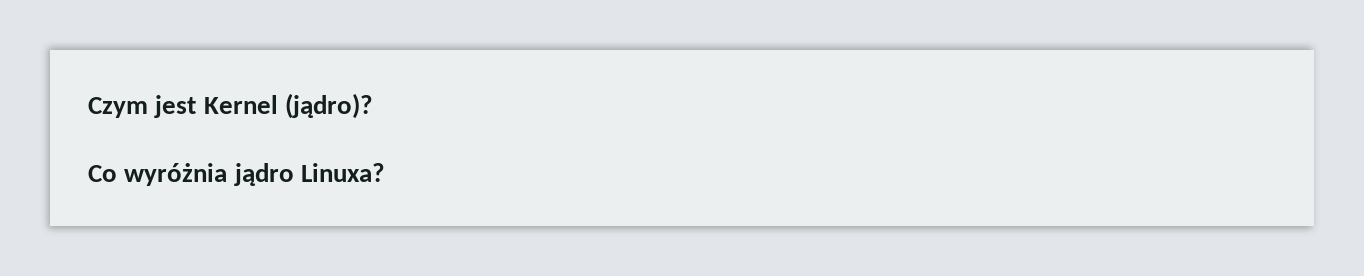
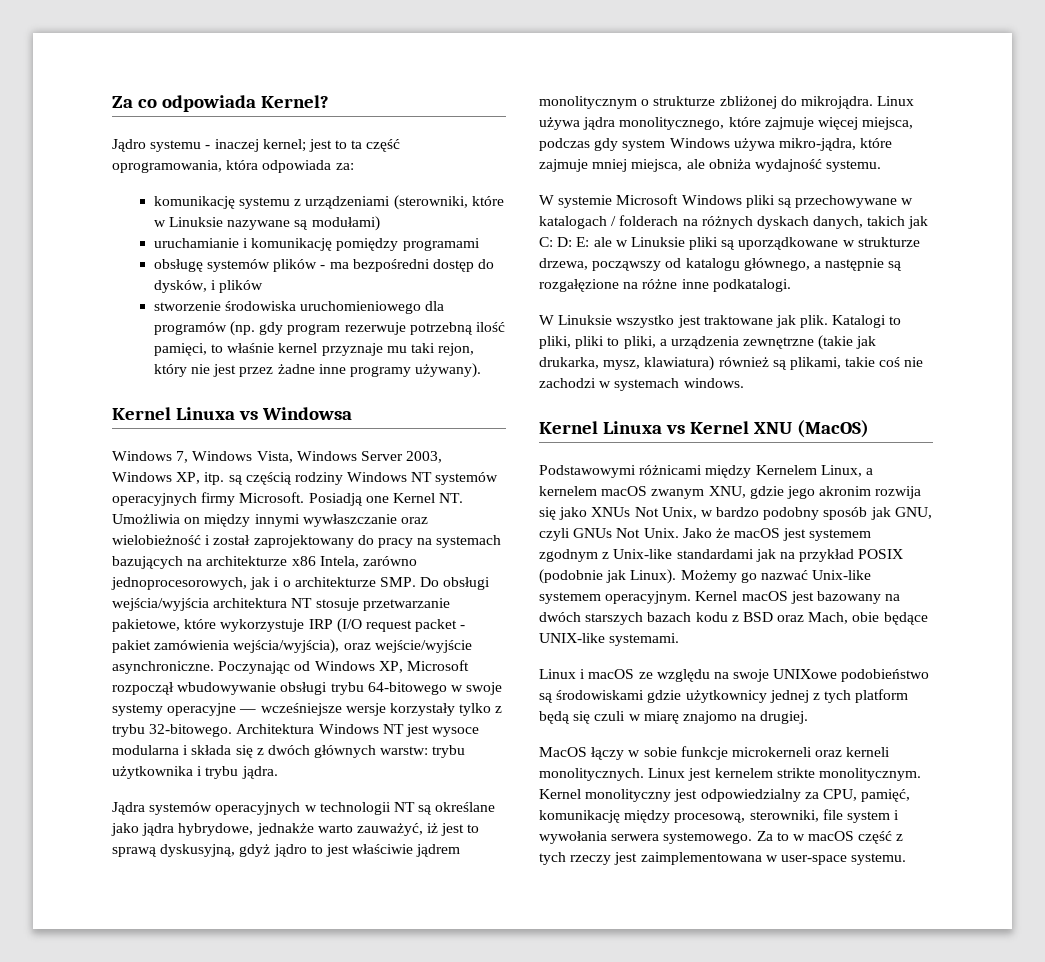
- Czym jest Kernel (jądro)?
- Co wyróżnia jądro Linuxa?
+ Za co odpowiada Kernel?
+ Jądro systemu - inaczej kernel; jest to ta część oprogramowania, która odpowiada za:
+ komunikację systemu z urządzeniami (sterowniki, które w Linuksie nazywane są modułami)
+ uruchamianie i komunikację pomiędzy programami
+ obsługę systemów plików - ma bezpośredni dostęp do dysków, i plików
+ stworzenie środowiska uruchomieniowego dla programów (np. gdy program rezerwuje potrzebną ilość pamięci, to właśnie kernel przyznaje mu taki rejon, który nie jest przez żadne inne programy używany).
+ Kernel Linuxa vs Windowsa
+ Windows 7, Windows Vista, Windows Server 2003, Windows XP, itp. są częścią rodziny Windows NT systemów operacyjnych firmy Microsoft. Posiadją one Kernel NT. Umożliwia on między innymi wywłaszczanie oraz wielobieżność i został zaprojektowany do pracy na systemach bazujących na architekturze x86 Intela, zarówno jednoprocesorowych, jak i o architekturze SMP. Do obsługi wejścia/wyjścia architektura NT stosuje przetwarzanie pakietowe, które wykorzystuje IRP (I/O request packet - pakiet zamówienia wejścia/wyjścia), oraz wejście/wyjście asynchroniczne. Poczynając od Windows XP, Microsoft rozpoczął wbudowywanie obsługi trybu 64-bitowego w swoje systemy operacyjne — wcześniejsze wersje korzystały tylko z trybu 32-bitowego. Architektura Windows NT jest wysoce modularna i składa się z dwóch głównych warstw: trybu użytkownika i trybu jądra.
+ Jądra systemów operacyjnych w technologii NT są określane jako jądra hybrydowe, jednakże warto zauważyć, iż jest to sprawą dyskusyjną, gdyż jądro to jest właściwie jądrem monolitycznym o strukturze zbliżonej do mikrojądra. Linux używa jądra monolitycznego, które zajmuje więcej miejsca, podczas gdy system Windows używa mikro-jądra, które zajmuje mniej miejsca, ale obniża wydajność systemu.
+ W systemie Microsoft Windows pliki są przechowywane w katalogach / folderach na różnych dyskach danych, takich jak C: D: E: ale w Linuksie pliki są uporządkowane w strukturze drzewa, począwszy od katalogu głównego, a następnie są rozgałęzione na różne inne podkatalogi.
+ W Linuksie wszystko jest traktowane jak plik. Katalogi to pliki, pliki to pliki, a urządzenia zewnętrzne (takie jak drukarka, mysz, klawiatura) również są plikami, takie coś nie zachodzi w systemach windows.
+ Kernel Linuxa vs Kernel XNU (MacOS)
+ Podstawowymi różnicami między Kernelem Linux, a kernelem macOS zwanym XNU, gdzie jego akronim rozwija się jako XNUs Not Unix, w bardzo podobny sposób jak GNU, czyli GNUs Not Unix. Jako że macOS jest systemem zgodnym z Unix-like standardami jak na przykład POSIX (podobnie jak Linux). Możemy go nazwać Unix-like systemem operacyjnym. Kernel macOS jest bazowany na dwóch starszych bazach kodu z BSD oraz Mach, obie będące UNIX-like systemami.
+ Linux i macOS ze względu na swoje UNIXowe podobieństwo są środowiskami gdzie użytkownicy jednej z tych platform będą się czuli w miarę znajomo na drugiej.
+ MacOS łączy w sobie funkcje microkerneli oraz kerneli monolitycznych. Linux jest kernelem strikte monolitycznym. Kernel monolityczny jest odpowiedzialny za CPU, pamięć, komunikację między procesową, sterowniki, file system i wywołania serwera systemowego. Za to w macOS część z tych rzeczy jest zaimplementowana w user-space systemu.

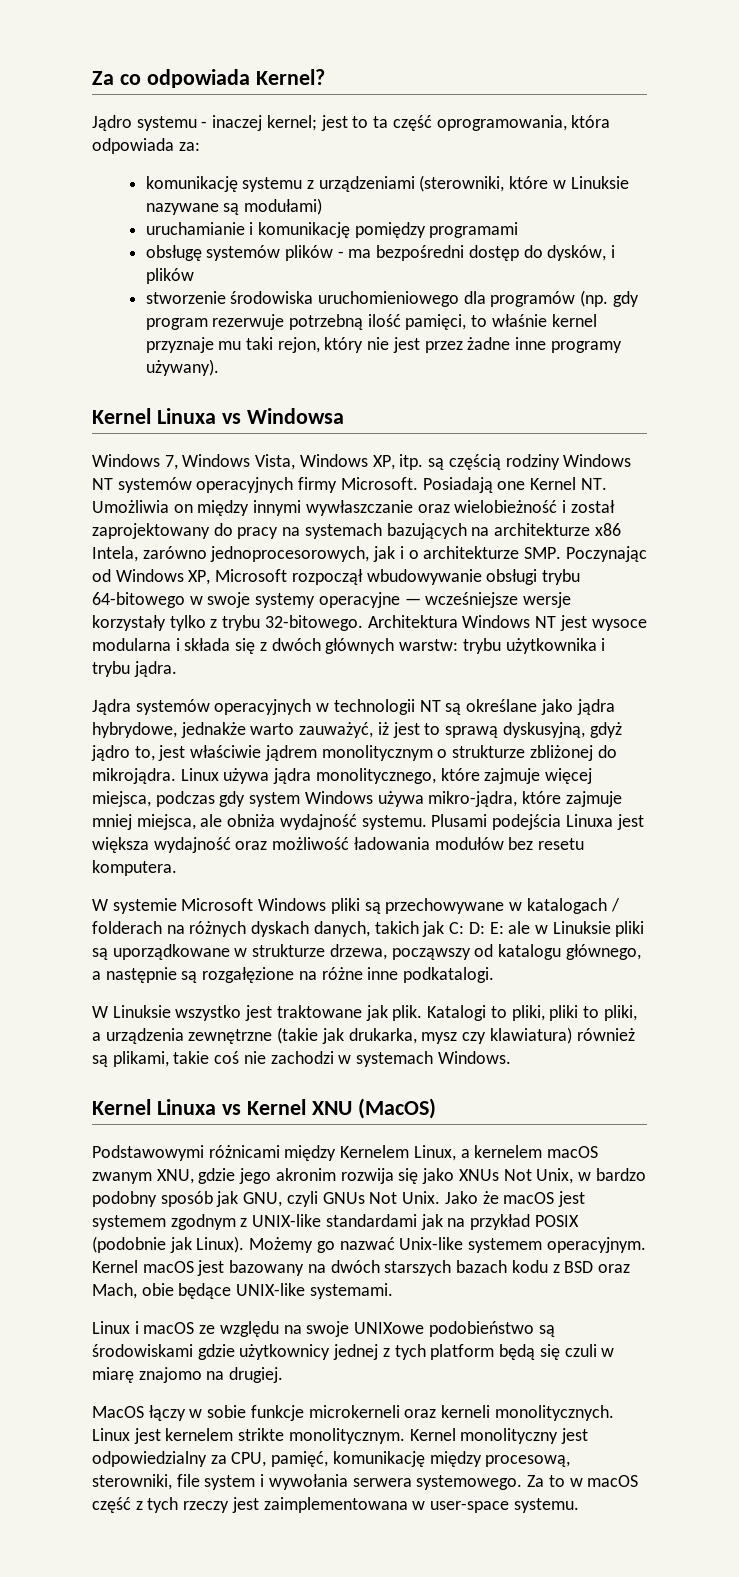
- Windows 7, Windows Vista, Windows Server 2003, Windows XP, itp. są częścią rodziny Windows NT systemów operacyjnych firmy Microsoft.
+ Windows 7, Windows Vista, Windows XP, itp. są częścią rodziny Windows NT systemów operacyjnych firmy Microsoft.
- Posiadją one Kernel NT. Umożliwia on między innymi wywłaszczanie oraz wielobieżność i został zaprojektowany do pracy na systemach bazujących na architekturze x86 Intela, zarówno jednoprocesorowych, jak i o architekturze SMP. Do obsługi wejścia/wyjścia architektura NT stosuje przetwarzanie pakietowe, które wykorzystuje IRP (I/O request packet - pakiet zamówienia wejścia/wyjścia), oraz wejście/wyjście asynchroniczne. Poczynając od Windows XP, Microsoft rozpoczął wbudowywanie obsługi trybu 64-bitowego w swoje systemy operacyjne — wcześniejsze wersje korzystały tylko z trybu 32-bitowego.
+ Posiadają one Kernel NT. Umożliwia on między innymi wywłaszczanie oraz wielobieżność i został zaprojektowany do pracy na systemach bazujących na architekturze x86 Intela, zarówno jednoprocesorowych, jak i o architekturze SMP. Poczynając od Windows XP, Microsoft rozpoczął wbudowywanie obsługi trybu 64-bitowego w swoje systemy operacyjne — wcześniejsze wersje korzystały tylko z trybu 32-bitowego.
- Jądra systemów operacyjnych w technologii NT są określane jako jądra hybrydowe, jednakże warto zauważyć, iż jest to sprawą dyskusyjną, gdyż jądro to jest właściwie jądrem monolitycznym o strukturze zbliżonej do mikrojądra.
+ Jądra systemów operacyjnych w technologii NT są określane jako jądra hybrydowe, jednakże warto zauważyć, iż jest to sprawą dyskusyjną, gdyż jądro to, jest właściwie jądrem monolitycznym o strukturze zbliżonej do mikrojądra.
+ Plusami podejścia Linuxa jest większa wydajność oraz możliwość ładowania modułów bez resetu komputera.
- Katalogi to pliki, pliki to pliki, a urządzenia zewnętrzne (takie jak drukarka, mysz, klawiatura) również są plikami, takie coś nie zachodzi w systemach windows.
+ Katalogi to pliki, pliki to pliki, a urządzenia zewnętrzne (takie jak drukarka, mysz czy klawiatura) również są plikami, takie coś nie zachodzi w systemach Windows.
- Jako że macOS jest systemem zgodnym z Unix-like standardami jak na przykład POSIX (podobnie jak Linux).
+ Jako że macOS jest systemem zgodnym z UNIX-like standardami jak na przykład POSIX (podobnie jak Linux).

